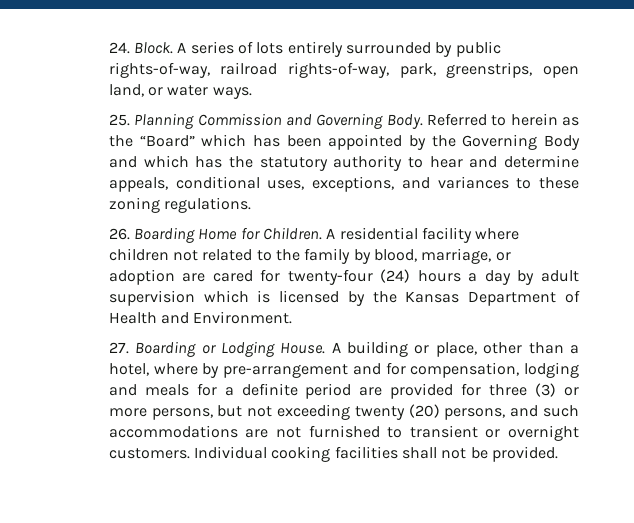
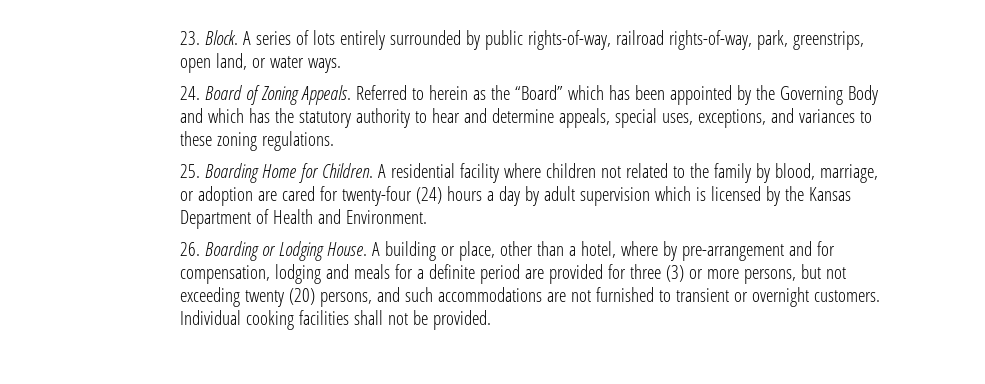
- 24. Block.
+ 23. Block.
- 25. Planning Commission and Governing Body.
+ 24. Board of Zoning Appeals.
- Referred to herein as the “Board” which has been appointed by the Governing Body and which has the statutory authority to hear and determine appeals, conditional uses, exceptions, and variances to these zoning regulations.
+ Referred to herein as the “Board” which has been appointed by the Governing Body and which has the statutory authority to hear and determine appeals, special uses, exceptions, and variances to these zoning regulations.
- 26. Boarding Home for Children.
+ 25. Boarding Home for Children.
- 27. Boarding or Lodging House.
+ 26. Boarding or Lodging House.

